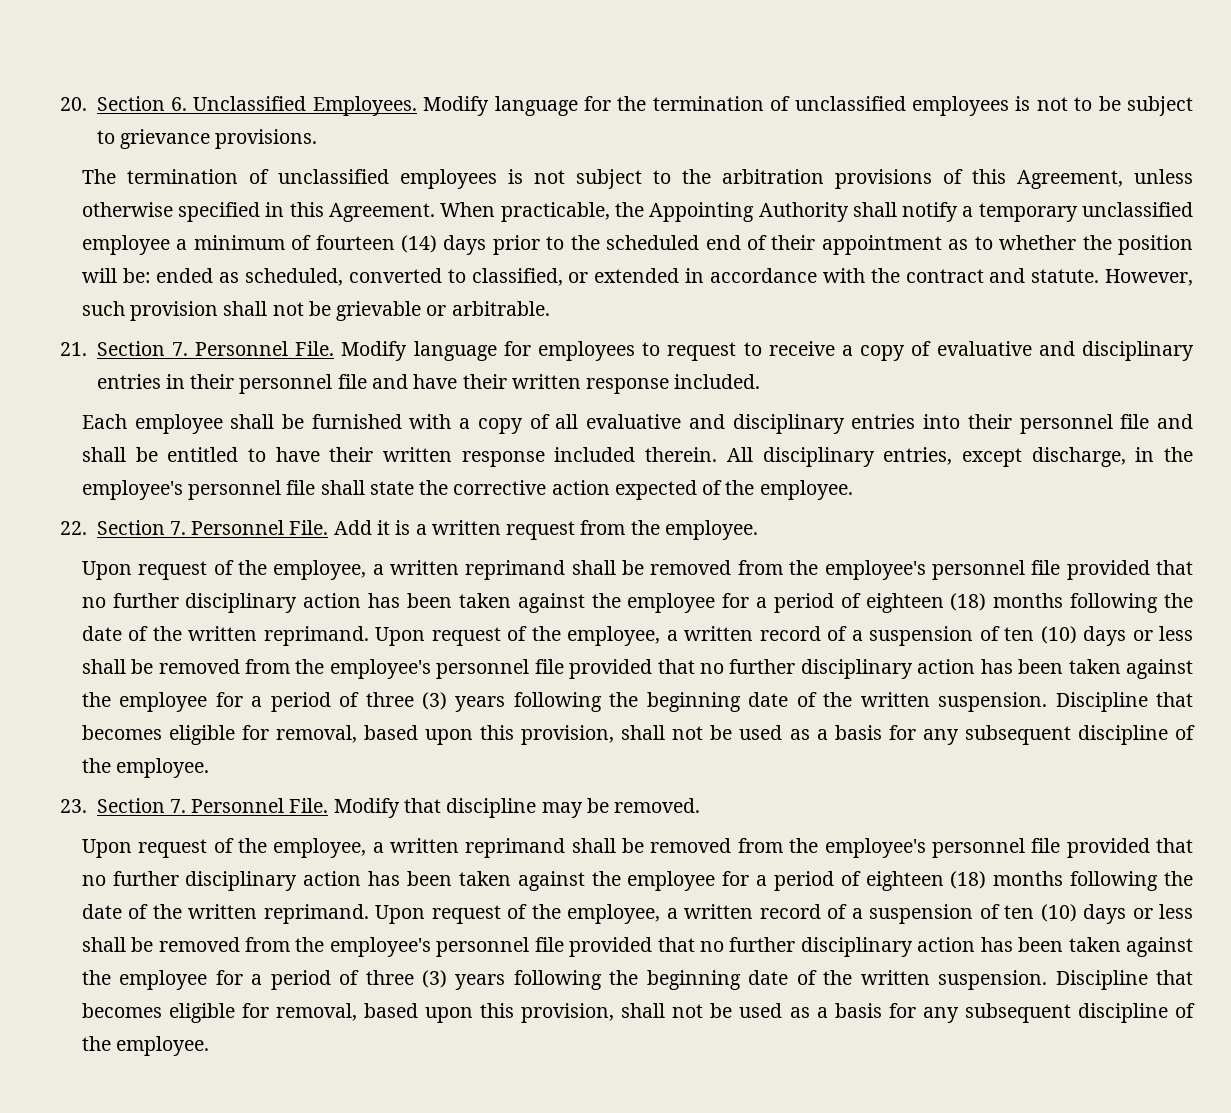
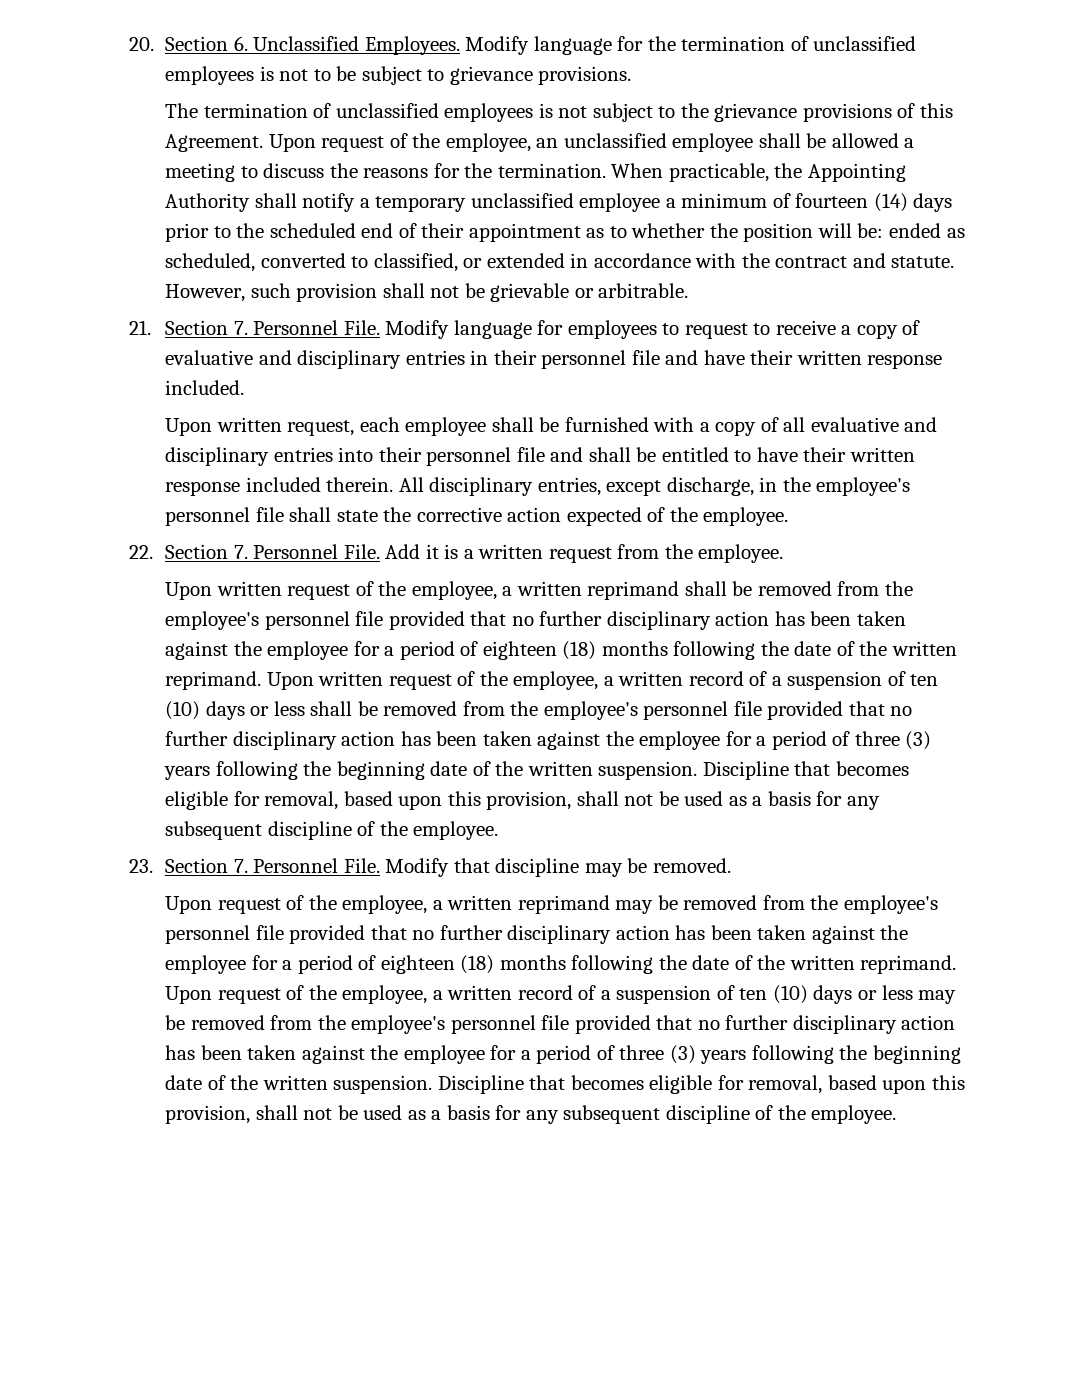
- The termination of unclassified employees is not subject to the arbitration provisions of this Agreement, unless otherwise specified in this Agreement.
+ The termination of unclassified employees is not subject to the grievance provisions of this Agreement. Upon request of the employee, an unclassified employee shall be allowed a meeting to discuss the reasons for the termination.
- Each employee shall be furnished with a copy of all evaluative and disciplinary entries into their personnel file and shall be entitled to have their written response included therein.
+ Upon written request, each employee shall be furnished with a copy of all evaluative and disciplinary entries into their personnel file and shall be entitled to have their written response included therein.
  Add it is a written request from the employee.
- Upon request of the employee, a written reprimand shall be removed from the employee's personnel file provided that no further disciplinary action has been taken against the employee for a period of eighteen (18) months following the date of the written reprimand. Upon request of the employee, a written record of a suspension of ten (10) days or less shall be removed from the employee's personnel file provided that no further disciplinary action has been taken against the employee for a period of three (3) years following the beginning date of the written suspension.
+ Upon written request of the employee, a written reprimand shall be removed from the employee's personnel file provided that no further disciplinary action has been taken against the employee for a period of eighteen (18) months following the date of the written reprimand. Upon written request of the employee, a written record of a suspension of ten (10) days or less shall be removed from the employee's personnel file provided that no further disciplinary action has been taken against the employee for a period of three (3) years following the beginning date of the written suspension.
  Modify that discipline may be removed.
- Upon request of the employee, a written reprimand shall be removed from the employee's personnel file provided that no further disciplinary action has been taken against the employee for a period of eighteen (18) months following the date of the written reprimand. Upon request of the employee, a written record of a suspension of ten (10) days or less shall be removed from the employee's personnel file provided that no further disciplinary action has been taken against the employee for a period of three (3) years following the beginning date of the written suspension.
+ Upon request of the employee, a written reprimand may be removed from the employee's personnel file provided that no further disciplinary action has been taken against the employee for a period of eighteen (18) months following the date of the written reprimand. Upon request of the employee, a written record of a suspension of ten (10) days or less may be removed from the employee's personnel file provided that no further disciplinary action has been taken against the employee for a period of three (3) years following the beginning date of the written suspension.

